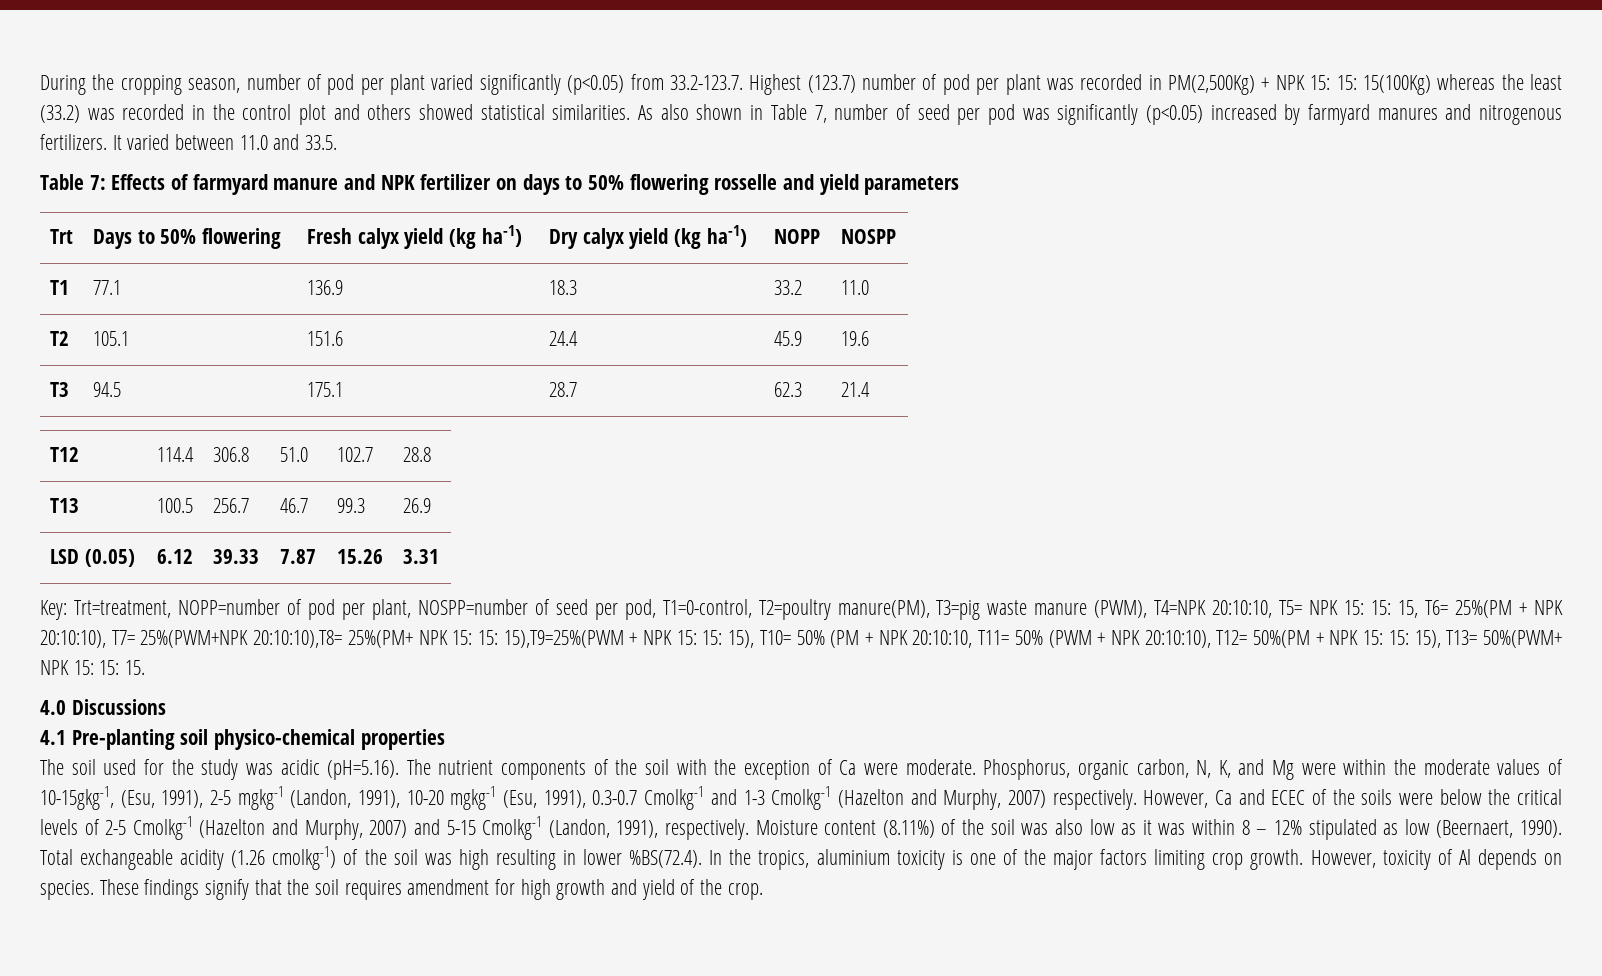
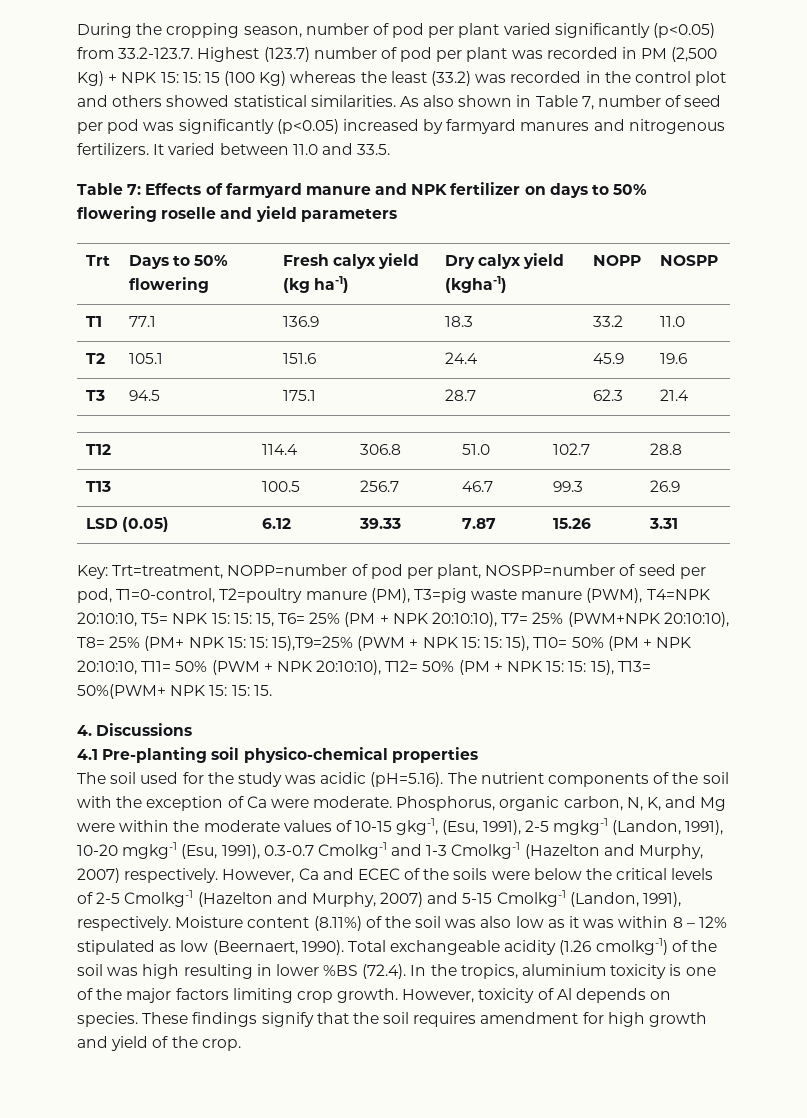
- During the cropping season, number of pod per plant varied significantly (p<0.05) from 33.2-123.7. Highest (123.7) number of pod per plant was recorded in PM(2,500Kg) + NPK 15: 15: 15(100Kg) whereas the least (33.2) was recorded in the control plot and others showed statistical similarities.
+ During the cropping season, number of pod per plant varied significantly (p<0.05) from 33.2-123.7. Highest (123.7) number of pod per plant was recorded in PM (2,500 Kg) + NPK 15: 15: 15 (100 Kg) whereas the least (33.2) was recorded in the control plot and others showed statistical similarities.
- Table 7: Effects of farmyard manure and NPK fertilizer on days to 50% flowering rosselle and yield parameters
+ Table 7: Effects of farmyard manure and NPK fertilizer on days to 50% flowering roselle and yield parameters
- Trt | Days to 50% flowering | Fresh calyx yield (kg ha-1) | Dry calyx yield (kg ha-1) | NOPP | NOSPP
+ Trt | Days to 50% flowering | Fresh calyx yield (kg ha-1) | Dry calyx yield (kgha-1) | NOPP | NOSPP
- Key: Trt=treatment, NOPP=number of pod per plant, NOSPP=number of seed per pod, T1=0-control, T2=poultry manure(PM), T3=pig waste manure (PWM), T4=NPK 20:10:10, T5= NPK 15: 15: 15, T6= 25%(PM + NPK 20:10:10), T7= 25%(PWM+NPK 20:10:10),T8= 25%(PM+ NPK 15: 15: 15),T9=25%(PWM + NPK 15: 15: 15), T10= 50% (PM + NPK 20:10:10, T11= 50% (PWM + NPK 20:10:10), T12= 50%(PM + NPK 15: 15: 15), T13= 50%(PWM+ NPK 15: 15: 15.
+ Key: Trt=treatment, NOPP=number of pod per plant, NOSPP=number of seed per pod, T1=0-control, T2=poultry manure (PM), T3=pig waste manure (PWM), T4=NPK 20:10:10, T5= NPK 15: 15: 15, T6= 25% (PM + NPK 20:10:10), T7= 25% (PWM+NPK 20:10:10), T8= 25% (PM+ NPK 15: 15: 15),T9=25% (PWM + NPK 15: 15: 15), T10= 50% (PM + NPK 20:10:10, T11= 50% (PWM + NPK 20:10:10), T12= 50% (PM + NPK 15: 15: 15), T13= 50%(PWM+ NPK 15: 15: 15.
- 4.0 Discussions
+ 4. Discussions
- Phosphorus, organic carbon, N, K, and Mg were within the moderate values of 10-15gkg-1, (Esu, 1991), 2-5 mgkg-1 (Landon, 1991), 10-20 mgkg-1 (Esu, 1991), 0.3-0.7 Cmolkg-1 and 1-3 Cmolkg-1 (Hazelton and Murphy, 2007) respectively.
+ Phosphorus, organic carbon, N, K, and Mg were within the moderate values of 10-15 gkg-1, (Esu, 1991), 2-5 mgkg-1 (Landon, 1991), 10-20 mgkg-1 (Esu, 1991), 0.3-0.7 Cmolkg-1 and 1-3 Cmolkg-1 (Hazelton and Murphy, 2007) respectively.
- Total exchangeable acidity (1.26 cmolkg-1) of the soil was high resulting in lower %BS(72.4). In the tropics, aluminium toxicity is one of the major factors limiting crop growth.
+ Total exchangeable acidity (1.26 cmolkg-1) of the soil was high resulting in lower %BS (72.4). In the tropics, aluminium toxicity is one of the major factors limiting crop growth.

